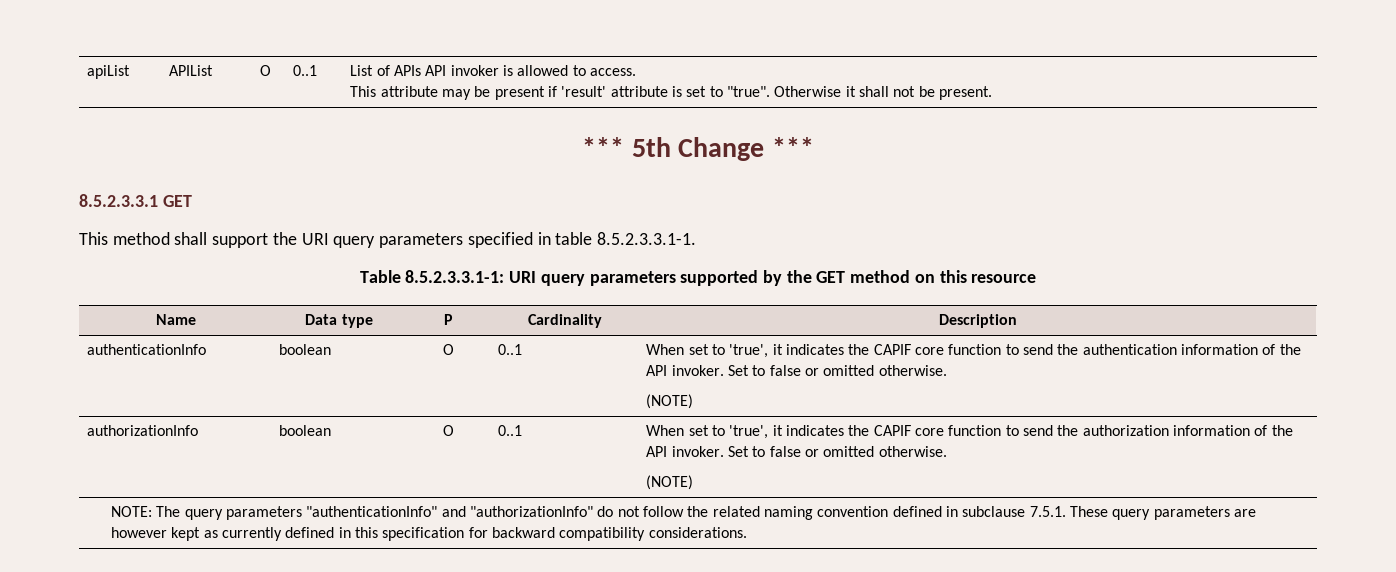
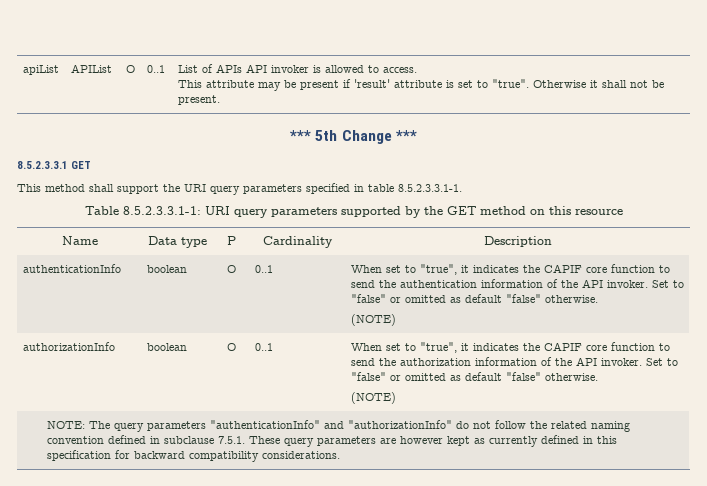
- authenticationInfo | boolean | O | 0..1 | When set to 'true', it indicates the CAPIF core function to send the authentication information of the API invoker. Set to false or omitted otherwise.
+ authenticationInfo | boolean | O | 0..1 | When set to "true", it indicates the CAPIF core function to send the authentication information of the API invoker. Set to "false" or omitted as default "false" otherwise.
- authorizationInfo | boolean | O | 0..1 | When set to 'true', it indicates the CAPIF core function to send the authorization information of the API invoker. Set to false or omitted otherwise.
+ authorizationInfo | boolean | O | 0..1 | When set to "true", it indicates the CAPIF core function to send the authorization information of the API invoker. Set to "false" or omitted as default "false" otherwise.

